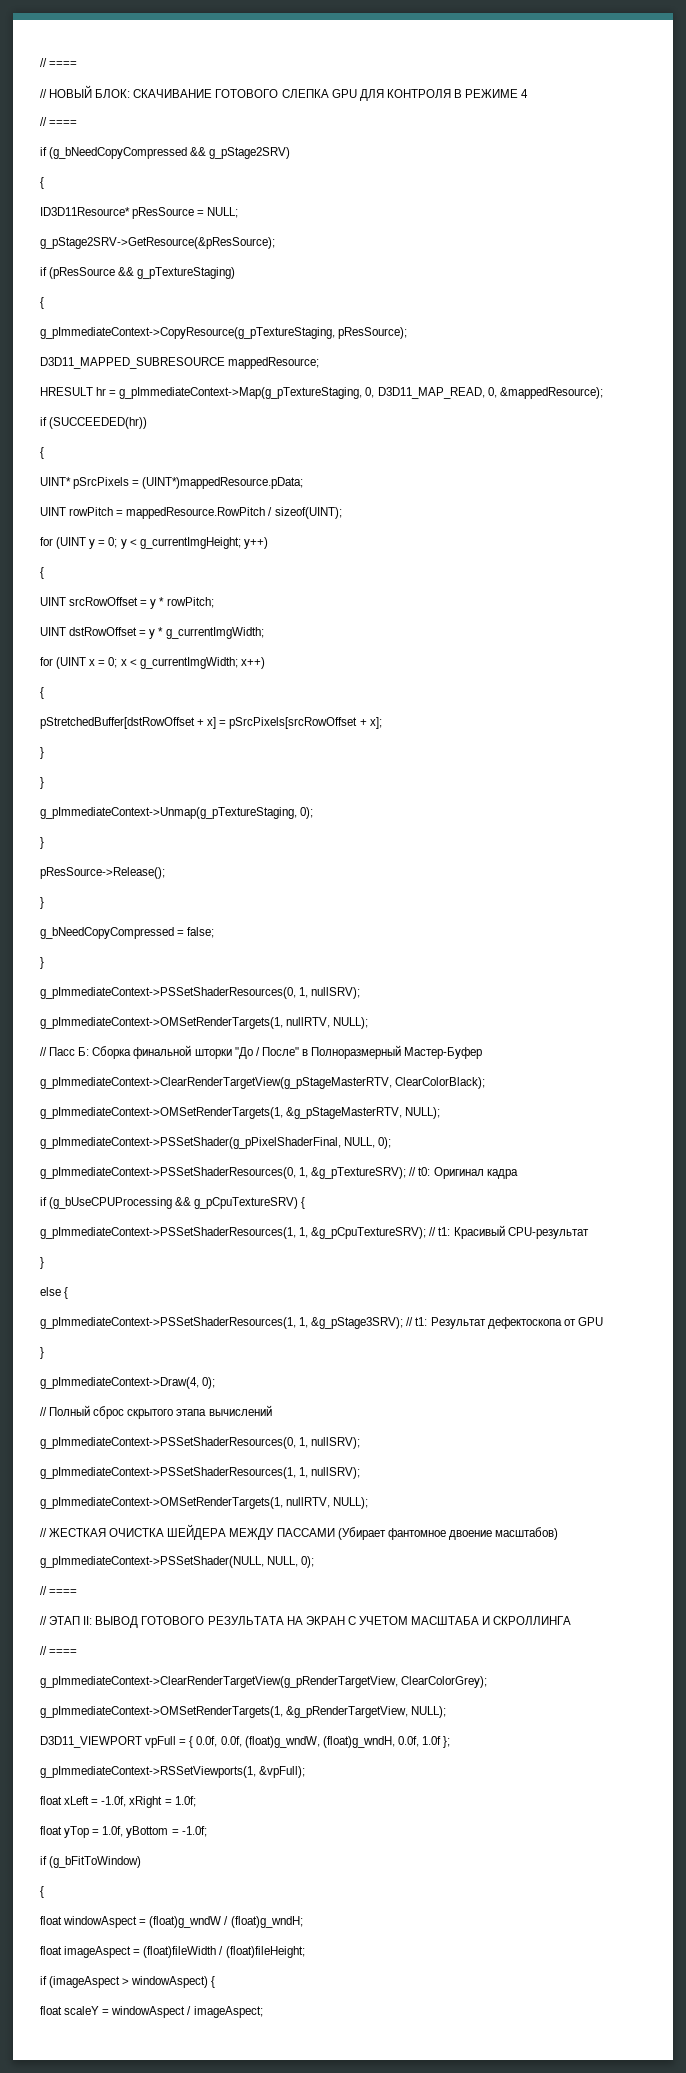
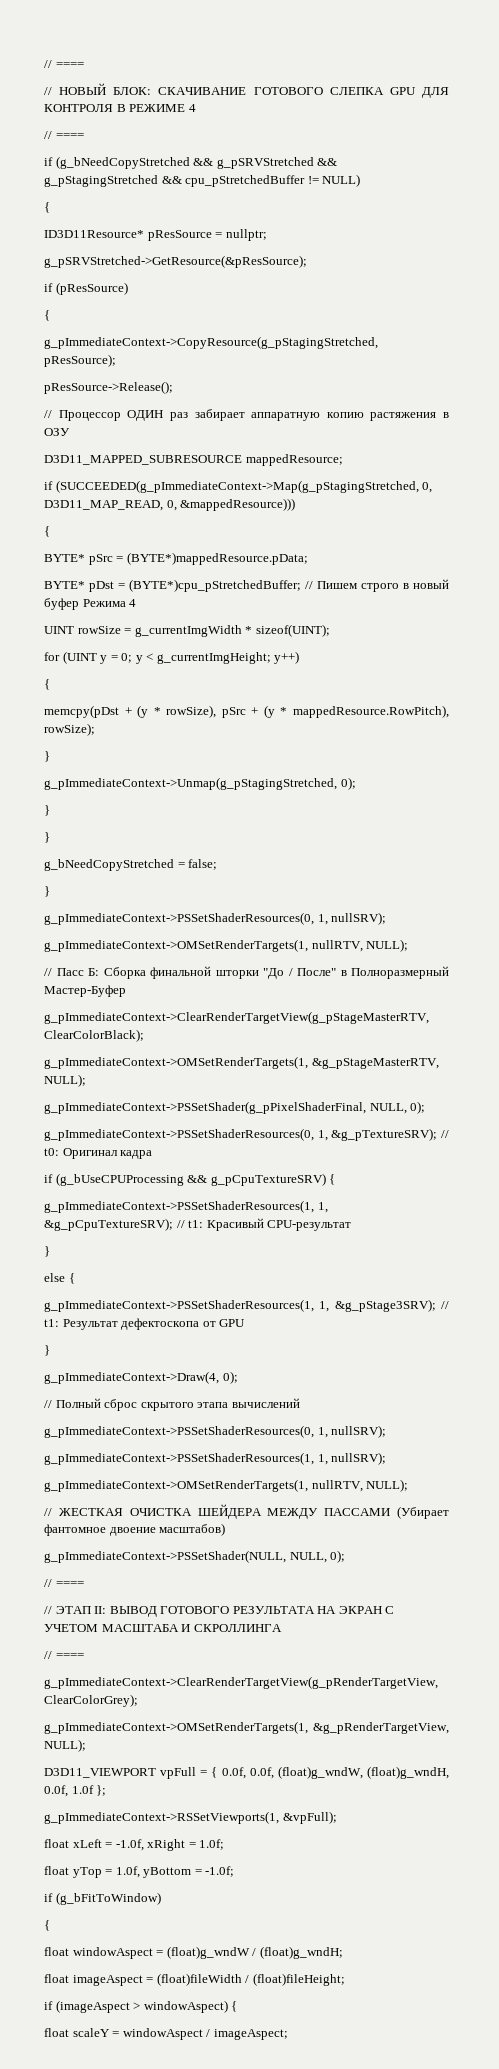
- if (g_bNeedCopyCompressed && g_pStage2SRV)
+ if (g_bNeedCopyStretched && g_pSRVStretched && g_pStagingStretched && cpu_pStretchedBuffer != NULL)
- ID3D11Resource* pResSource = NULL;
- g_pStage2SRV->GetResource(&pResSource);
- if (pResSource && g_pTextureStaging)
+ ID3D11Resource* pResSource = nullptr;
+ g_pSRVStretched->GetResource(&pResSource);
+ if (pResSource)
  {
- g_pImmediateContext->CopyResource(g_pTextureStaging, pResSource);
+ g_pImmediateContext->CopyResource(g_pStagingStretched, pResSource);
+ pResSource->Release();
+ // Процессор ОДИН раз забирает аппаратную копию растяжения в ОЗУ
  D3D11_MAPPED_SUBRESOURCE mappedResource;
- HRESULT hr = g_pImmediateContext->Map(g_pTextureStaging, 0, D3D11_MAP_READ, 0, &mappedResource);
- if (SUCCEEDED(hr))
+ if (SUCCEEDED(g_pImmediateContext->Map(g_pStagingStretched, 0, D3D11_MAP_READ, 0, &mappedResource)))
  {
- UINT* pSrcPixels = (UINT*)mappedResource.pData;
- UINT rowPitch = mappedResource.RowPitch / sizeof(UINT);
+ BYTE* pSrc = (BYTE*)mappedResource.pData;
+ BYTE* pDst = (BYTE*)cpu_pStretchedBuffer; // Пишем строго в новый буфер Режима 4
+ UINT rowSize = g_currentImgWidth * sizeof(UINT);
- UINT srcRowOffset = y * rowPitch;
- UINT dstRowOffset = y * g_currentImgWidth;
- for (UINT x = 0; x < g_currentImgWidth; x++)
- {
- pStretchedBuffer[dstRowOffset + x] = pSrcPixels[srcRowOffset + x];
+ memcpy(pDst + (y * rowSize), pSrc + (y * mappedResource.RowPitch), rowSize);
+ }
+ g_pImmediateContext->Unmap(g_pStagingStretched, 0);
  }
  }
- g_pImmediateContext->Unmap(g_pTextureStaging, 0);
- }
- pResSource->Release();
- }
- g_bNeedCopyCompressed = false;
+ g_bNeedCopyStretched = false;

